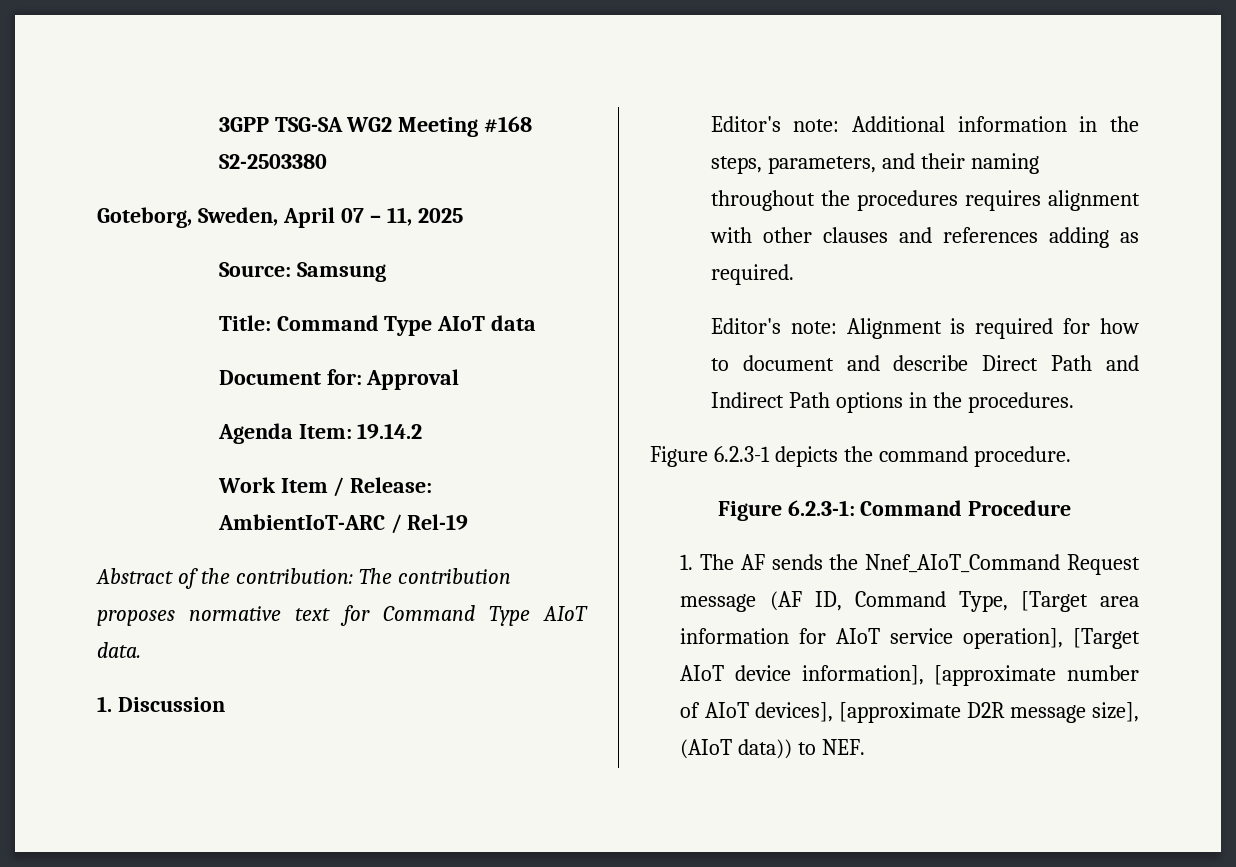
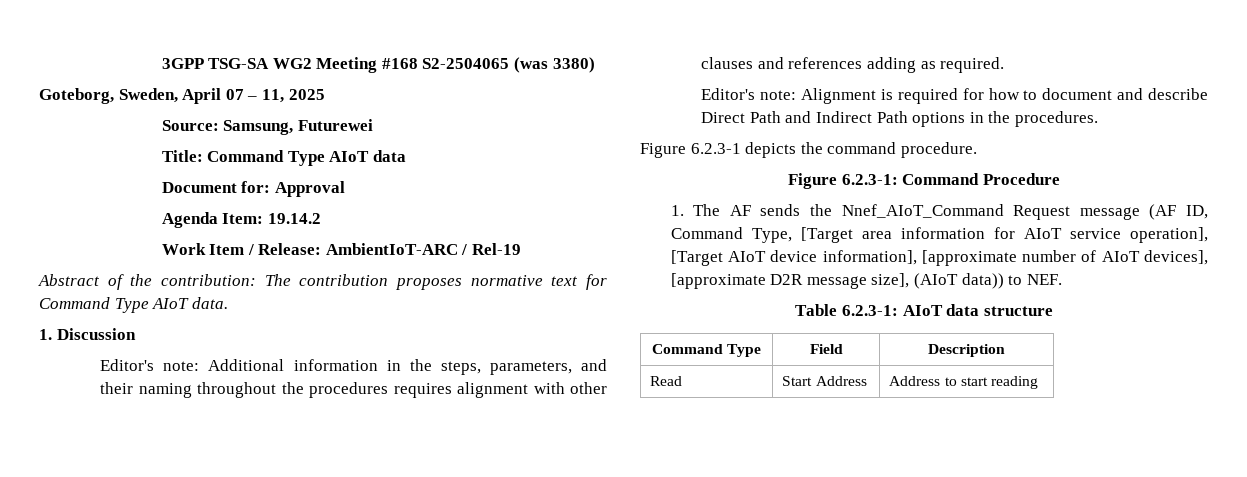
- 3GPP TSG-SA WG2 Meeting #168 S2-2503380
+ 3GPP TSG-SA WG2 Meeting #168 S2-2504065 (was 3380)
- Source: Samsung
+ Source: Samsung, Futurewei
+ Table 6.2.3-1: AIoT data structure
+ Command Type | Field | Description
+ Read | Start Address | Address to start reading

